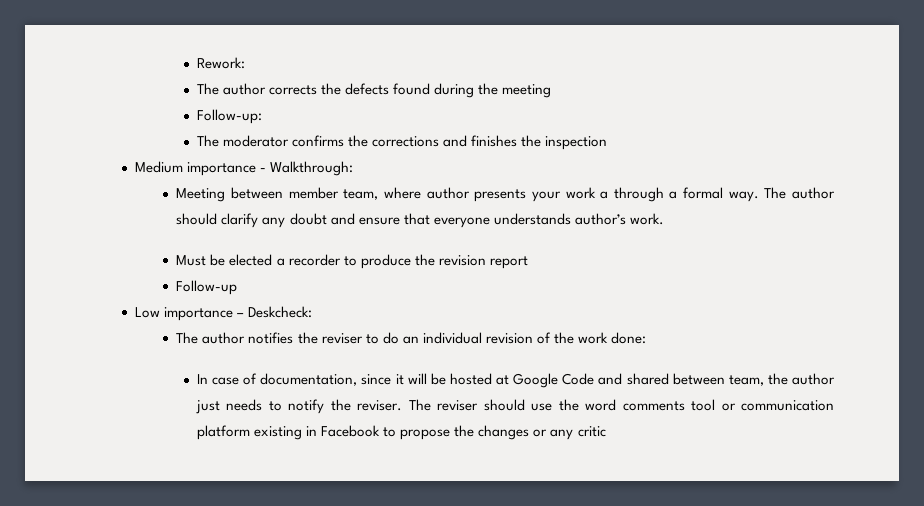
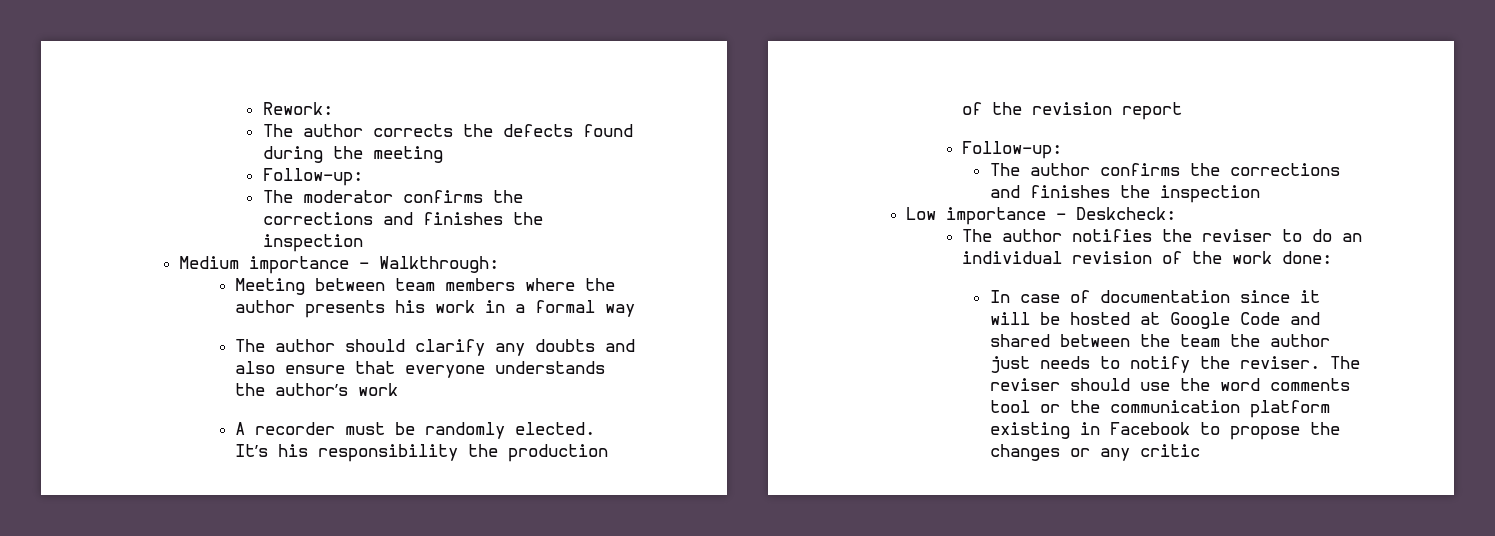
- Meeting between member team, where author presents your work a through a formal way. The author should clarify any doubt and ensure that everyone understands author’s work.
- Must be elected a recorder to produce the revision report
- Follow-up
+ Meeting between team members where the author presents his work in a formal way
+ The author should clarify any doubts and also ensure that everyone understands the author’s work
+ A recorder must be randomly elected. It’s his responsibility the production of the revision report
+ Follow-up:
+ The author confirms the corrections and finishes the inspection
- In case of documentation, since it will be hosted at Google Code and shared between team, the author just needs to notify the reviser.
+ In case of documentation since it will be hosted at Google Code and shared between the team the author just needs to notify the reviser.
- The reviser should use the word comments tool or communication platform existing in Facebook to propose the changes or any critic
+ The reviser should use the word comments tool or the communication platform existing in Facebook to propose the changes or any critic

